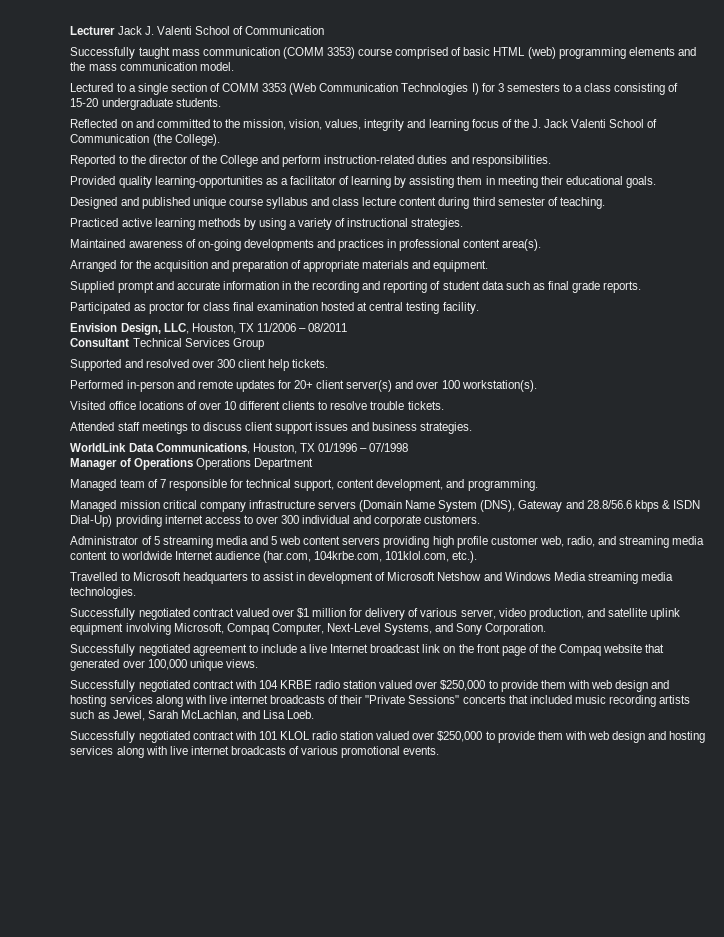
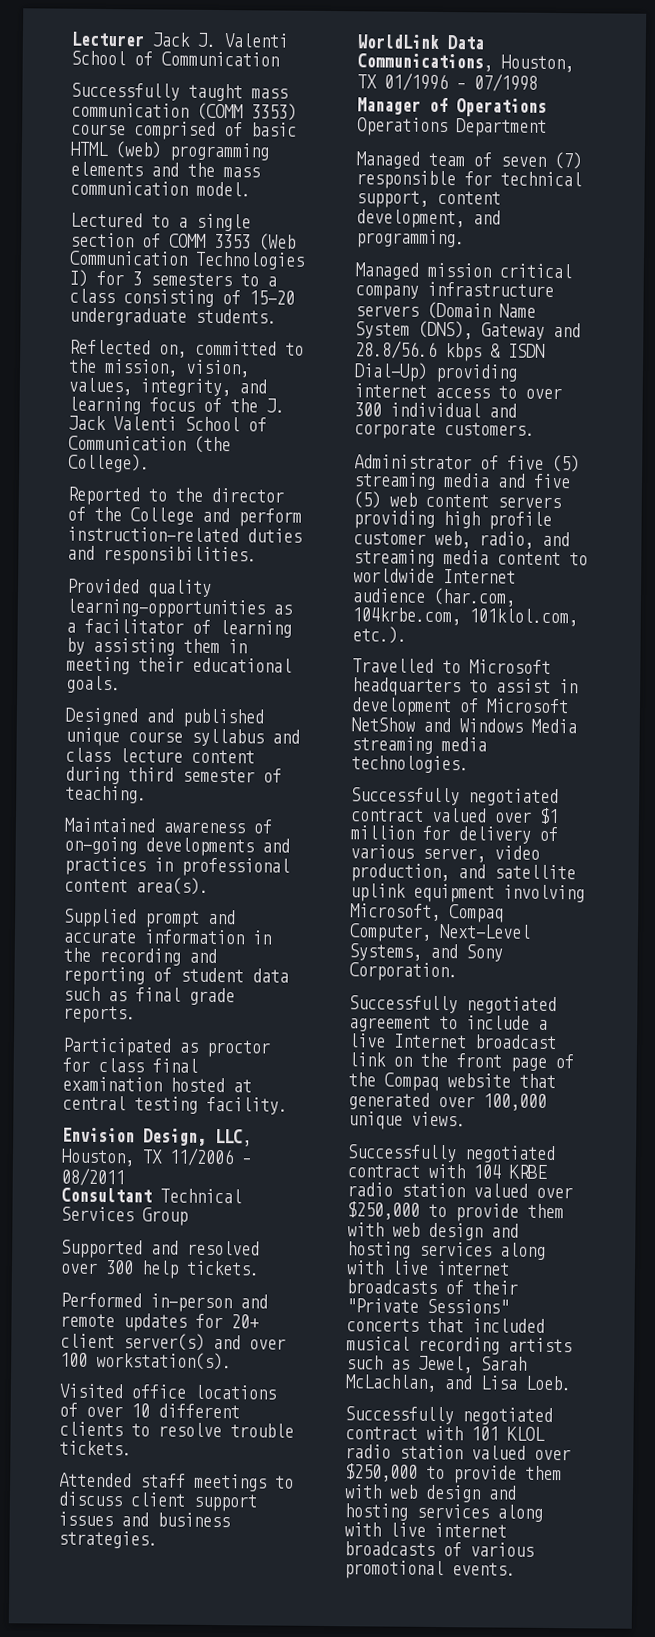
- Reflected on and committed to the mission, vision, values, integrity and learning focus of the J. Jack Valenti School of Communication (the College).
+ Reflected on, committed to the mission, vision, values, integrity, and learning focus of the J. Jack Valenti School of Communication (the College).
- Practiced active learning methods by using a variety of instructional strategies.
- Arranged for the acquisition and preparation of appropriate materials and equipment.
- Supported and resolved over 300 client help tickets.
+ Supported and resolved over 300 help tickets.
- Managed team of 7 responsible for technical support, content development, and programming.
+ Managed team of seven (7) responsible for technical support, content development, and programming.
- Administrator of 5 streaming media and 5 web content servers providing high profile customer web, radio, and streaming media content to worldwide Internet audience (har.com, 104krbe.com, 101klol.com, etc.).
+ Administrator of five (5) streaming media and five (5) web content servers providing high profile customer web, radio, and streaming media content to worldwide Internet audience (har.com, 104krbe.com, 101klol.com, etc.).
- Travelled to Microsoft headquarters to assist in development of Microsoft Netshow and Windows Media streaming media technologies.
+ Travelled to Microsoft headquarters to assist in development of Microsoft NetShow and Windows Media streaming media technologies.
- Successfully negotiated contract with 104 KRBE radio station valued over $250,000 to provide them with web design and hosting services along with live internet broadcasts of their "Private Sessions" concerts that included music recording artists such as Jewel, Sarah McLachlan, and Lisa Loeb.
+ Successfully negotiated contract with 104 KRBE radio station valued over $250,000 to provide them with web design and hosting services along with live internet broadcasts of their "Private Sessions" concerts that included musical recording artists such as Jewel, Sarah McLachlan, and Lisa Loeb.

